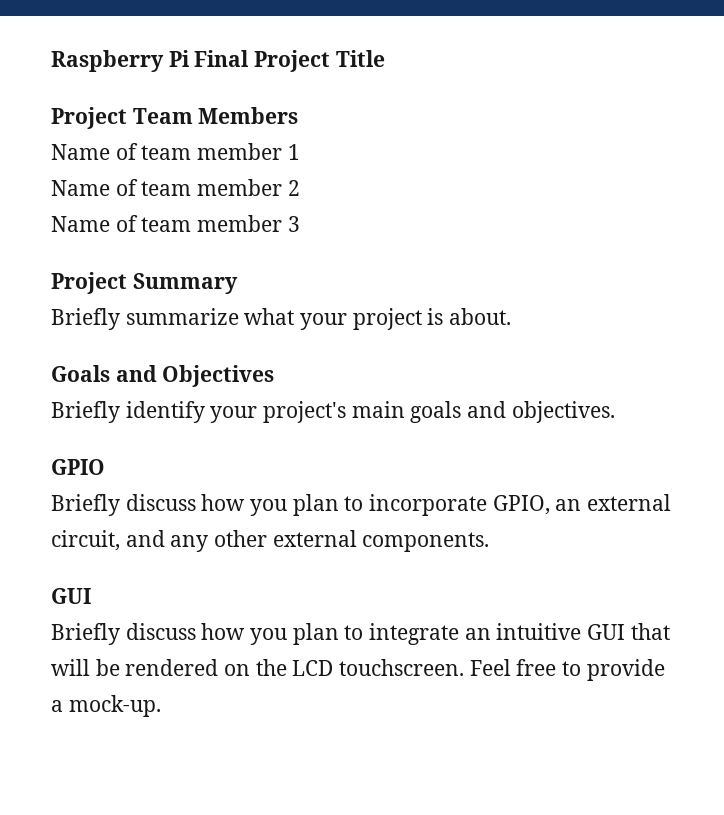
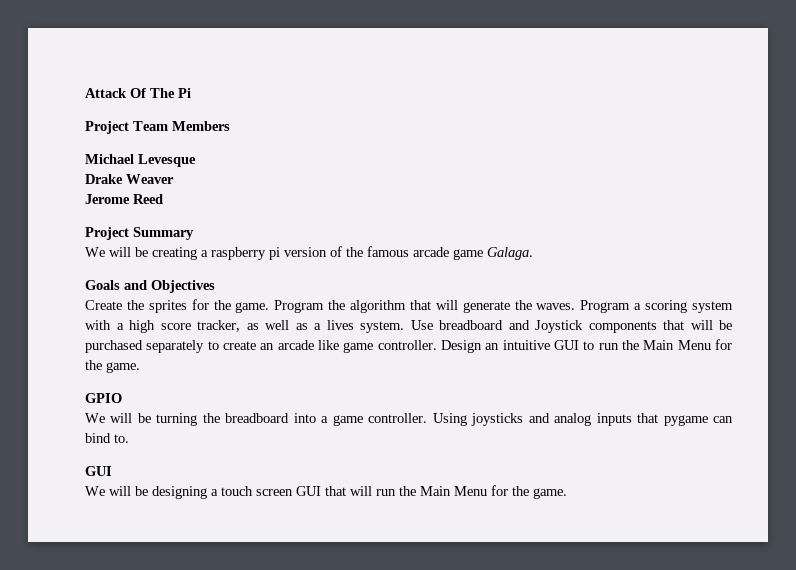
- Raspberry Pi Final Project Title
+ Attack Of The Pi
  Project Team Members
- Name of team member 1
- Name of team member 2
- Name of team member 3
+ Michael Levesque
+ Drake Weaver
+ Jerome Reed
  Project Summary
- Briefly summarize what your project is about.
+ We will be creating a raspberry pi version of the famous arcade game Galaga.
  Goals and Objectives
- Briefly identify your project's main goals and objectives.
+ Create the sprites for the game. Program the algorithm that will generate the waves. Program a scoring system with a high score tracker, as well as a lives system. Use breadboard and Joystick components that will be purchased separately to create an arcade like game controller. Design an intuitive GUI to run the Main Menu for the game.
  GPIO
- Briefly discuss how you plan to incorporate GPIO, an external circuit, and any other external components.
+ We will be turning the breadboard into a game controller. Using joysticks and analog inputs that pygame can bind to.
  GUI
- Briefly discuss how you plan to integrate an intuitive GUI that will be rendered on the LCD touchscreen. Feel free to provide a mock-up.
+ We will be designing a touch screen GUI that will run the Main Menu for the game.

